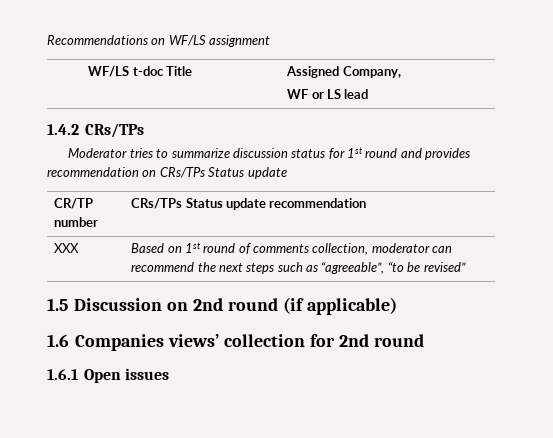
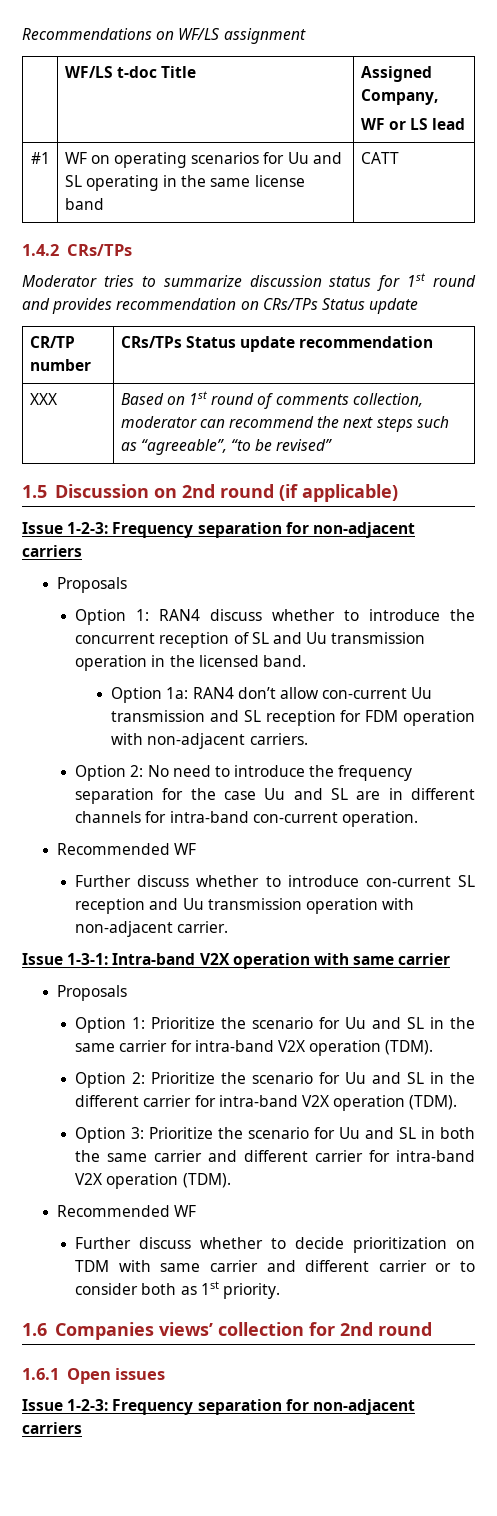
+ #1 | WF on operating scenarios for Uu and SL operating in the same license band | CATT
  1.5 Discussion on 2nd round (if applicable)
+ Issue 1-2-3: Frequency separation for non-adjacent carriers
+ Proposals
+ Option 1: RAN4 discuss whether to introduce the concurrent reception of SL and Uu transmission operation in the licensed band.
+ Option 1a: RAN4 don’t allow con-current Uu transmission and SL reception for FDM operation with non-adjacent carriers.
+ Option 2: No need to introduce the frequency separation for the case Uu and SL are in different channels for intra-band con-current operation.
+ Recommended WF
+ Further discuss whether to introduce con-current SL reception and Uu transmission operation with non-adjacent carrier.
+ Issue 1-3-1: Intra-band V2X operation with same carrier
+ Proposals
+ Option 1: Prioritize the scenario for Uu and SL in the same carrier for intra-band V2X operation (TDM).
+ Option 2: Prioritize the scenario for Uu and SL in the different carrier for intra-band V2X operation (TDM).
+ Option 3: Prioritize the scenario for Uu and SL in both the same carrier and different carrier for intra-band V2X operation (TDM).
+ Recommended WF
+ Further discuss whether to decide prioritization on TDM with same carrier and different carrier or to consider both as 1st priority.
  1.6.1 Open issues
+ Issue 1-2-3: Frequency separation for non-adjacent carriers

